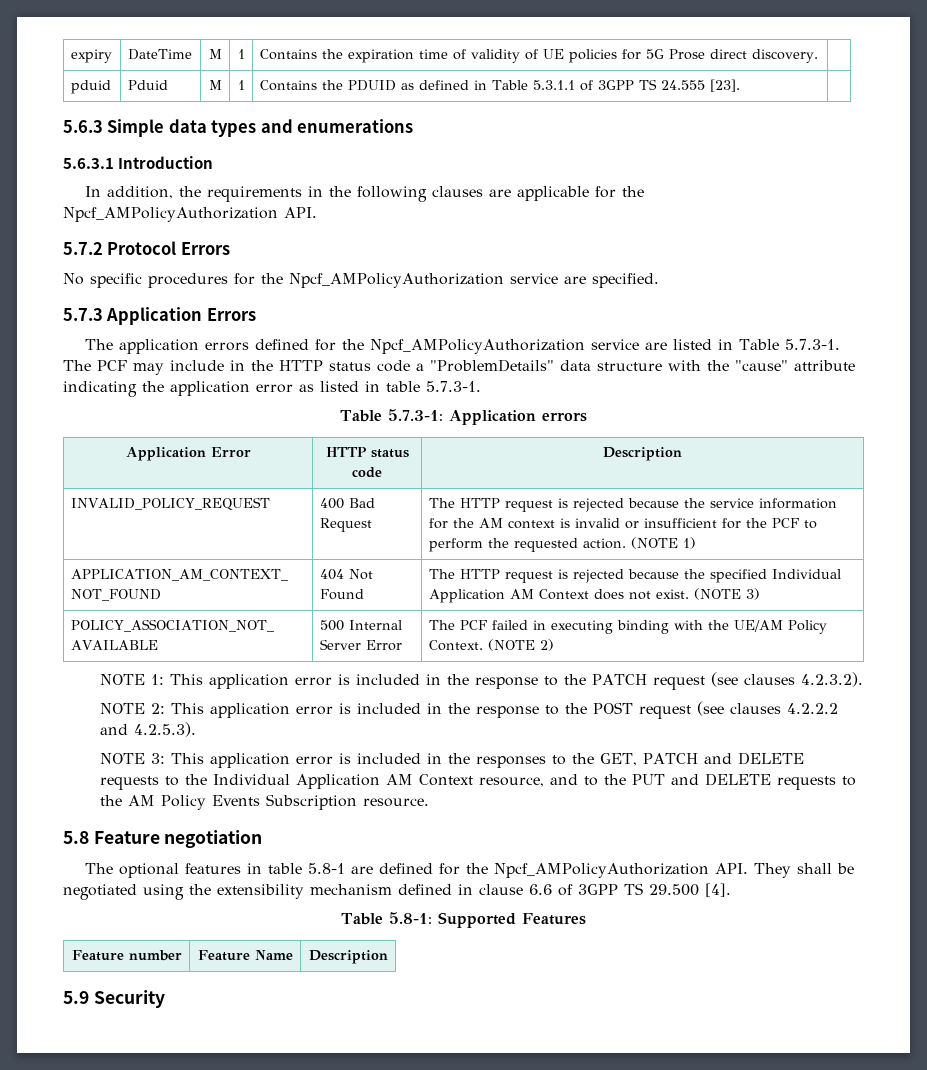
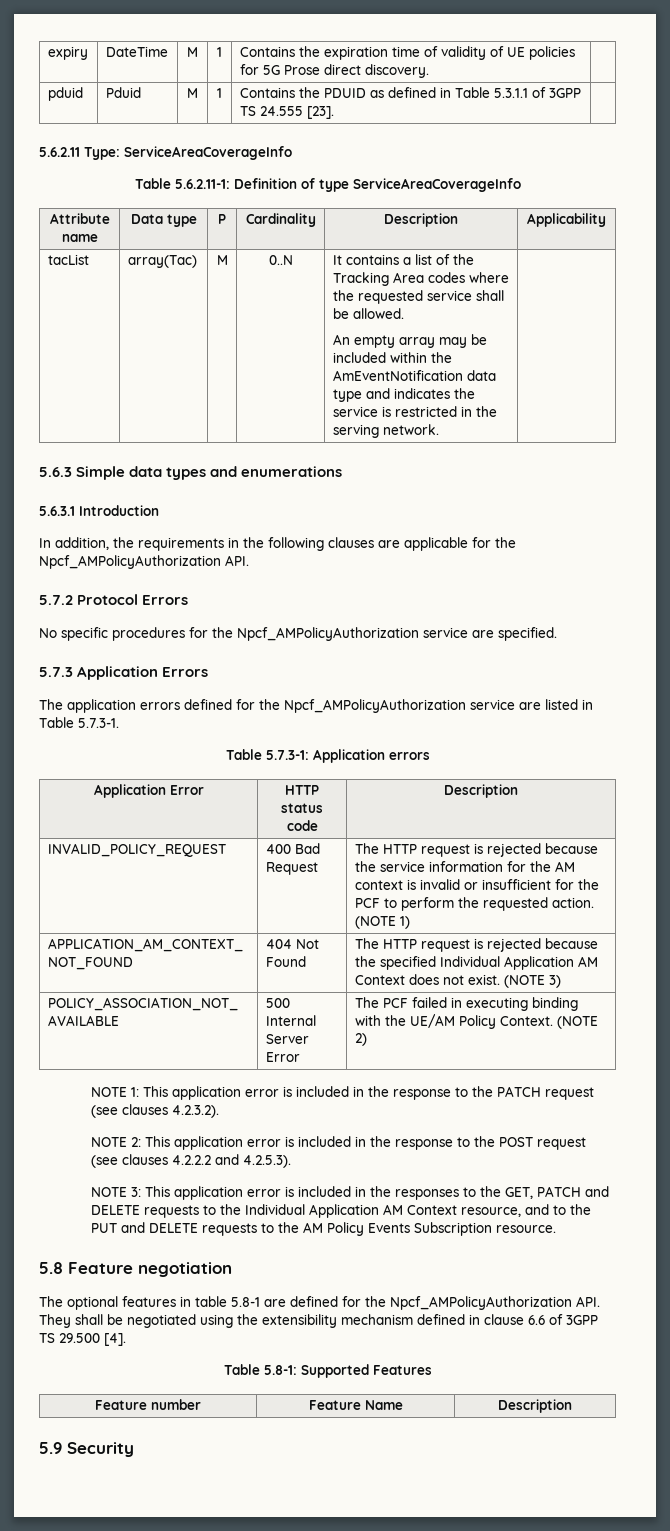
+ 5.6.2.11 Type: ServiceAreaCoverageInfo
+ Table 5.6.2.11-1: Definition of type ServiceAreaCoverageInfo
+ Attribute name | Data type | P | Cardinality | Description | Applicability
+ tacList | array(Tac) | M | 0..N | It contains a list of the Tracking Area codes where the requested service shall be allowed.
+ An empty array may be included within the AmEventNotification data type and indicates the service is restricted in the serving network.
- The application errors defined for the Npcf_AMPolicyAuthorization service are listed in Table 5.7.3-1. The PCF may include in the HTTP status code a "ProblemDetails" data structure with the "cause" attribute indicating the application error as listed in table 5.7.3-1.
+ The application errors defined for the Npcf_AMPolicyAuthorization service are listed in Table 5.7.3-1.

